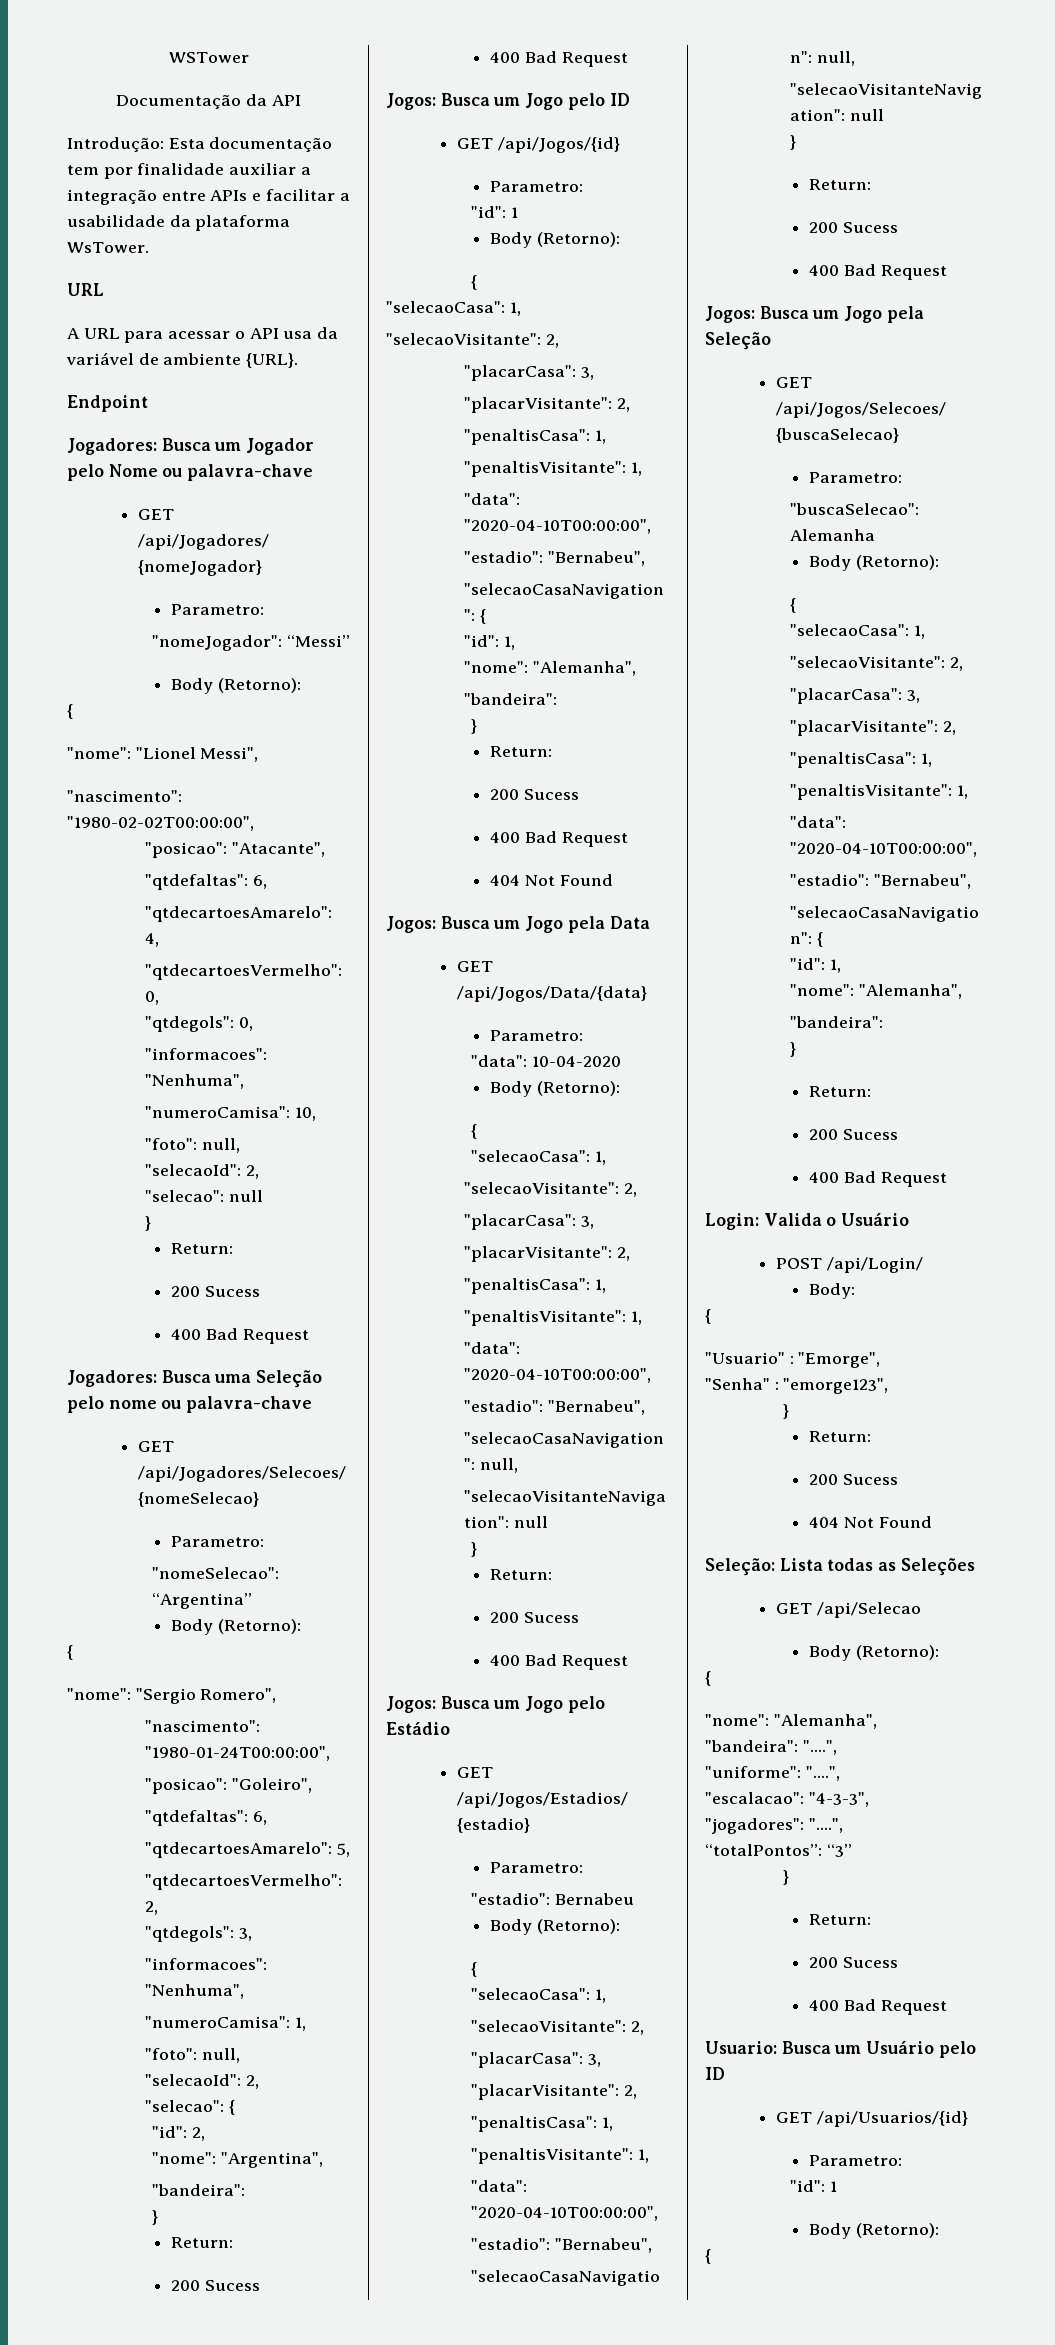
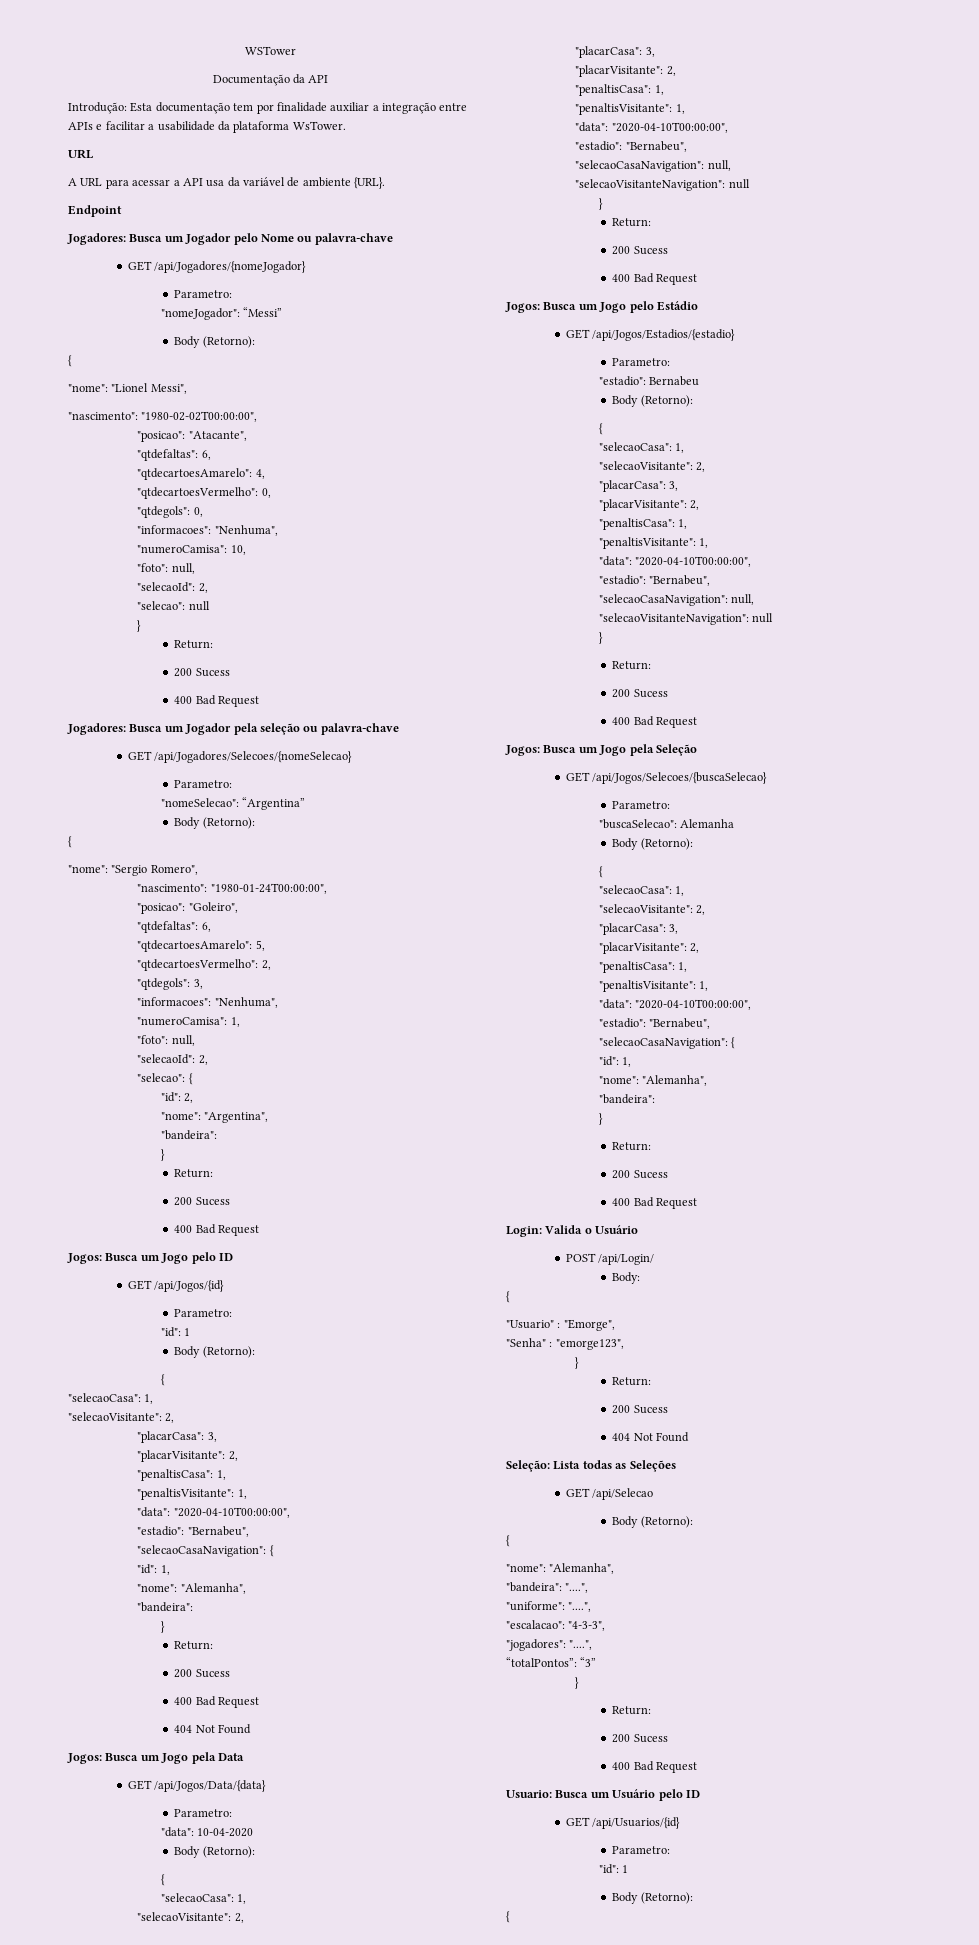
- A URL para acessar o API usa da variável de ambiente {URL}.
+ A URL para acessar a API usa da variável de ambiente {URL}.
- Jogadores: Busca uma Seleção pelo nome ou palavra-chave
+ Jogadores: Busca um Jogador pela seleção ou palavra-chave

